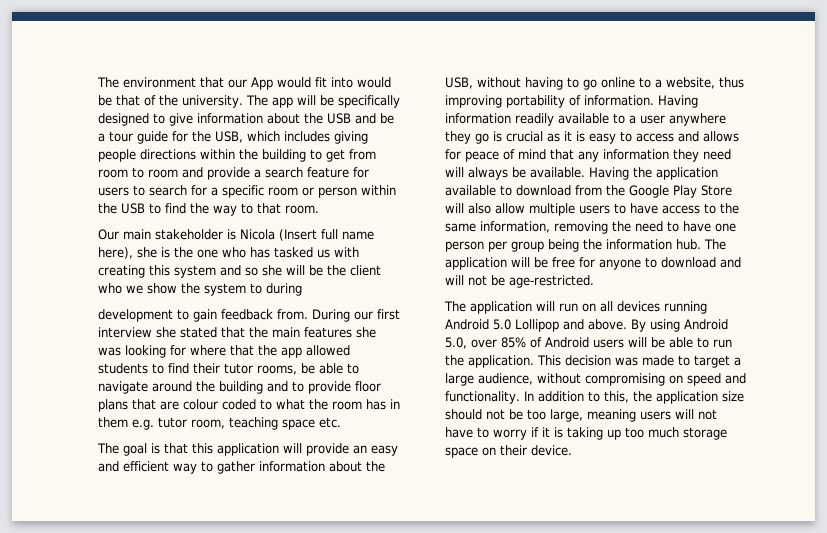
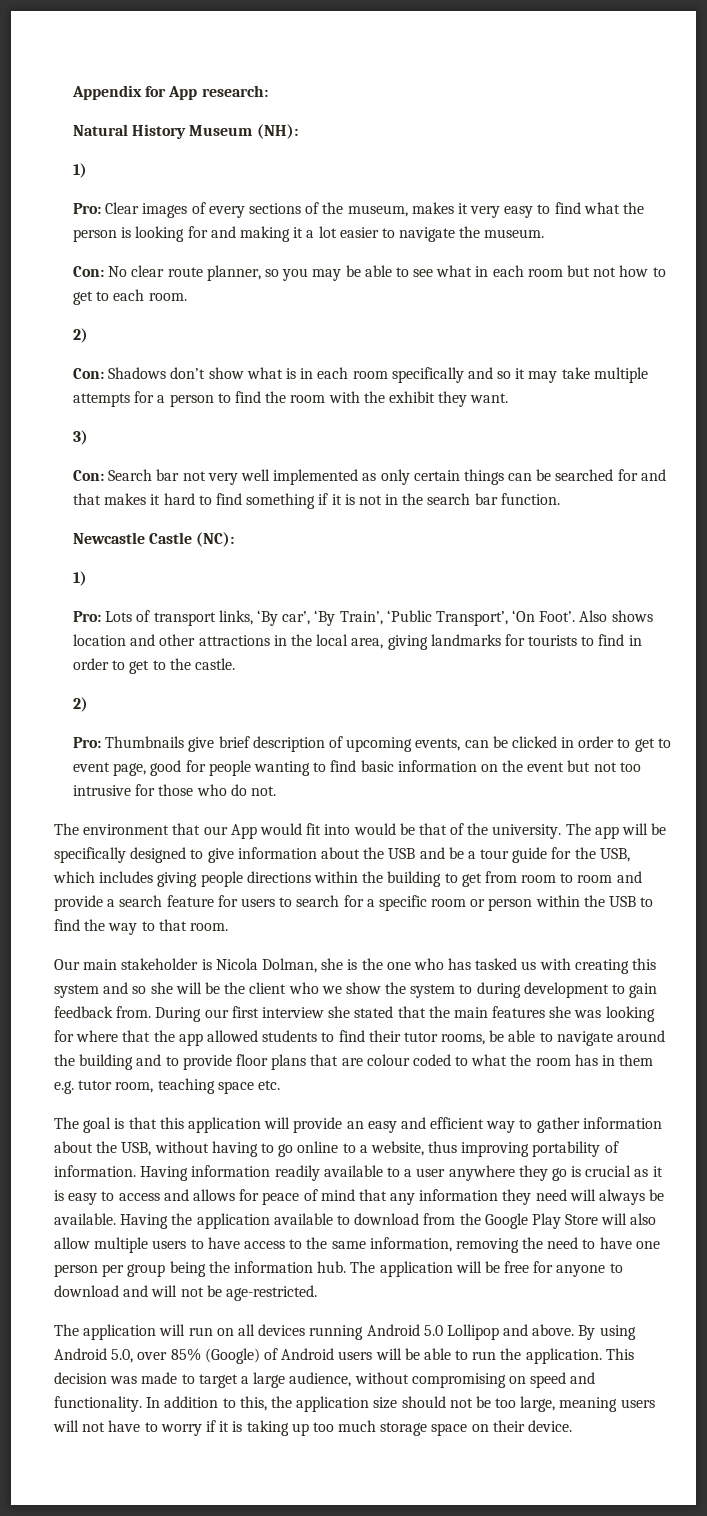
+ Appendix for App research:
+ Natural History Museum (NH):
+ 1)
+ Pro: Clear images of every sections of the museum, makes it very easy to find what the person is looking for and making it a lot easier to navigate the museum.
+ Con: No clear route planner, so you may be able to see what in each room but not how to get to each room.
+ 2)
+ Con: Shadows don’t show what is in each room specifically and so it may take multiple attempts for a person to find the room with the exhibit they want.
+ 3)
+ Con: Search bar not very well implemented as only certain things can be searched for and that makes it hard to find something if it is not in the search bar function.
+ Newcastle Castle (NC):
+ 1)
+ Pro: Lots of transport links, ‘By car’, ‘By Train’, ‘Public Transport’, ‘On Foot’. Also shows location and other attractions in the local area, giving landmarks for tourists to find in order to get to the castle.
+ 2)
+ Pro: Thumbnails give brief description of upcoming events, can be clicked in order to get to event page, good for people wanting to find basic information on the event but not too intrusive for those who do not.
- Our main stakeholder is Nicola (Insert full name here), she is the one who has tasked us with creating this system and so she will be the client who we show the system to during
- development to gain feedback from.
+ Our main stakeholder is Nicola Dolman, she is the one who has tasked us with creating this system and so she will be the client who we show the system to during development to gain feedback from.
- By using Android 5.0, over 85% of Android users will be able to run the application.
+ By using Android 5.0, over 85% (Google) of Android users will be able to run the application.

